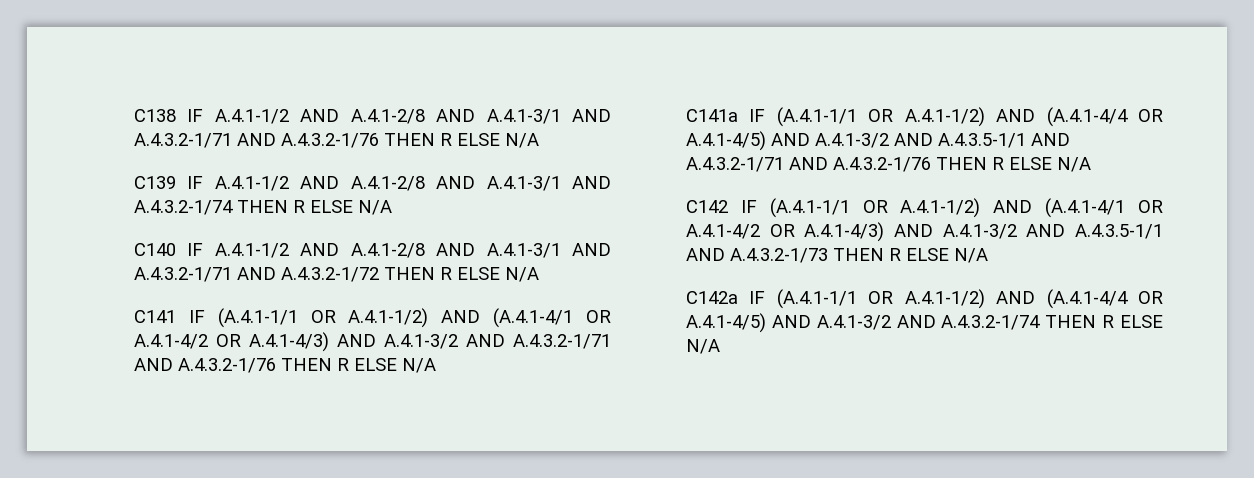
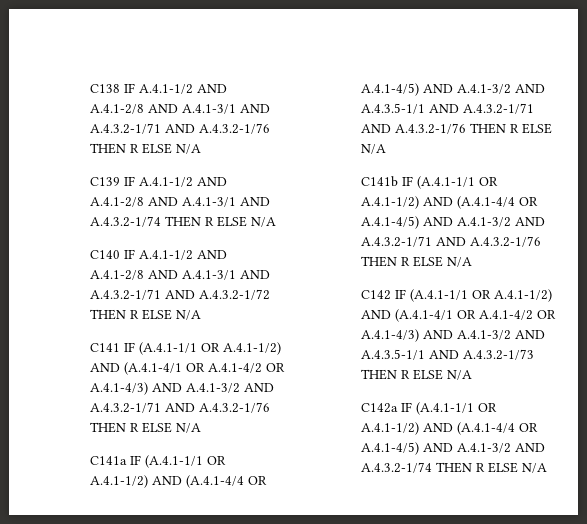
+ C141b IF (A.4.1-1/1 OR A.4.1-1/2) AND (A.4.1-4/4 OR A.4.1-4/5) AND A.4.1-3/2 AND A.4.3.2-1/71 AND A.4.3.2-1/76 THEN R ELSE N/A

